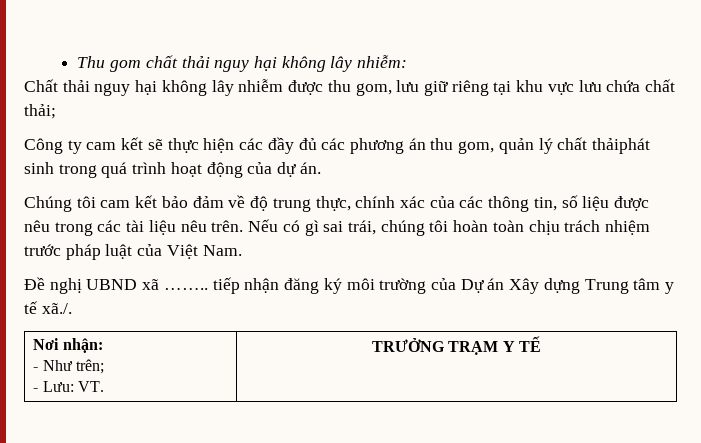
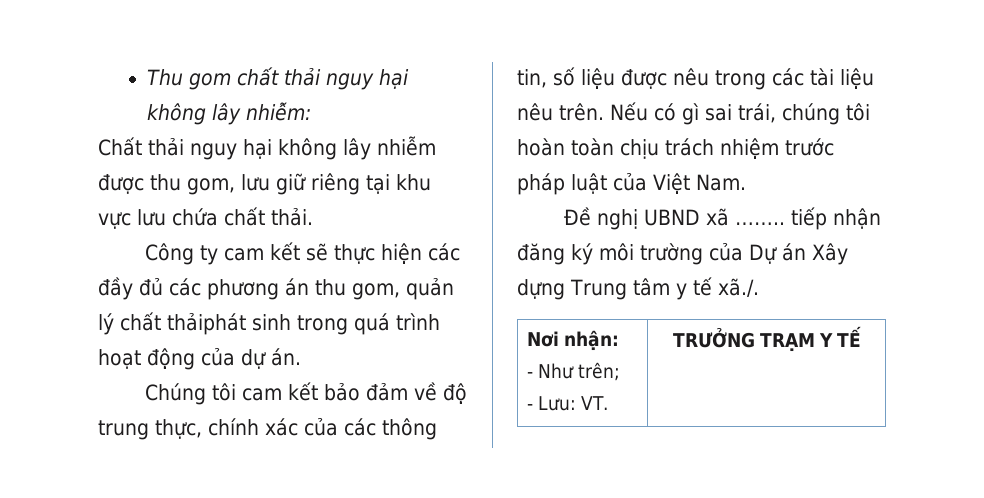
- Chất thải nguy hại không lây nhiễm được thu gom, lưu giữ riêng tại khu vực lưu chứa chất thải;
+ Chất thải nguy hại không lây nhiễm được thu gom, lưu giữ riêng tại khu vực lưu chứa chất thải.

